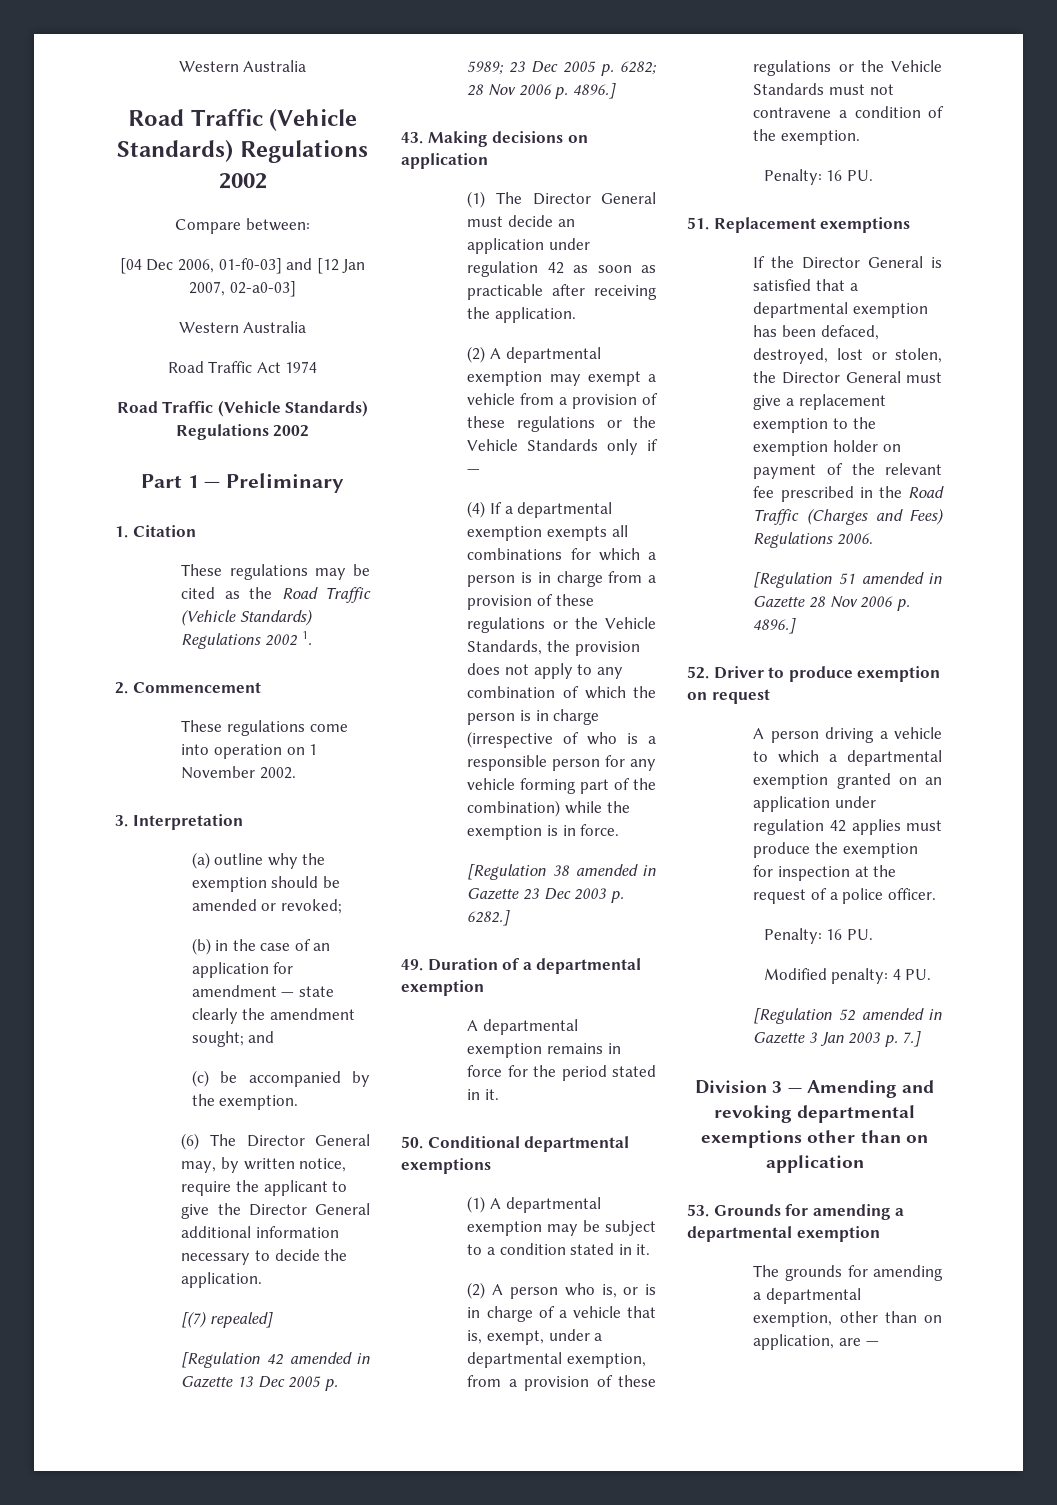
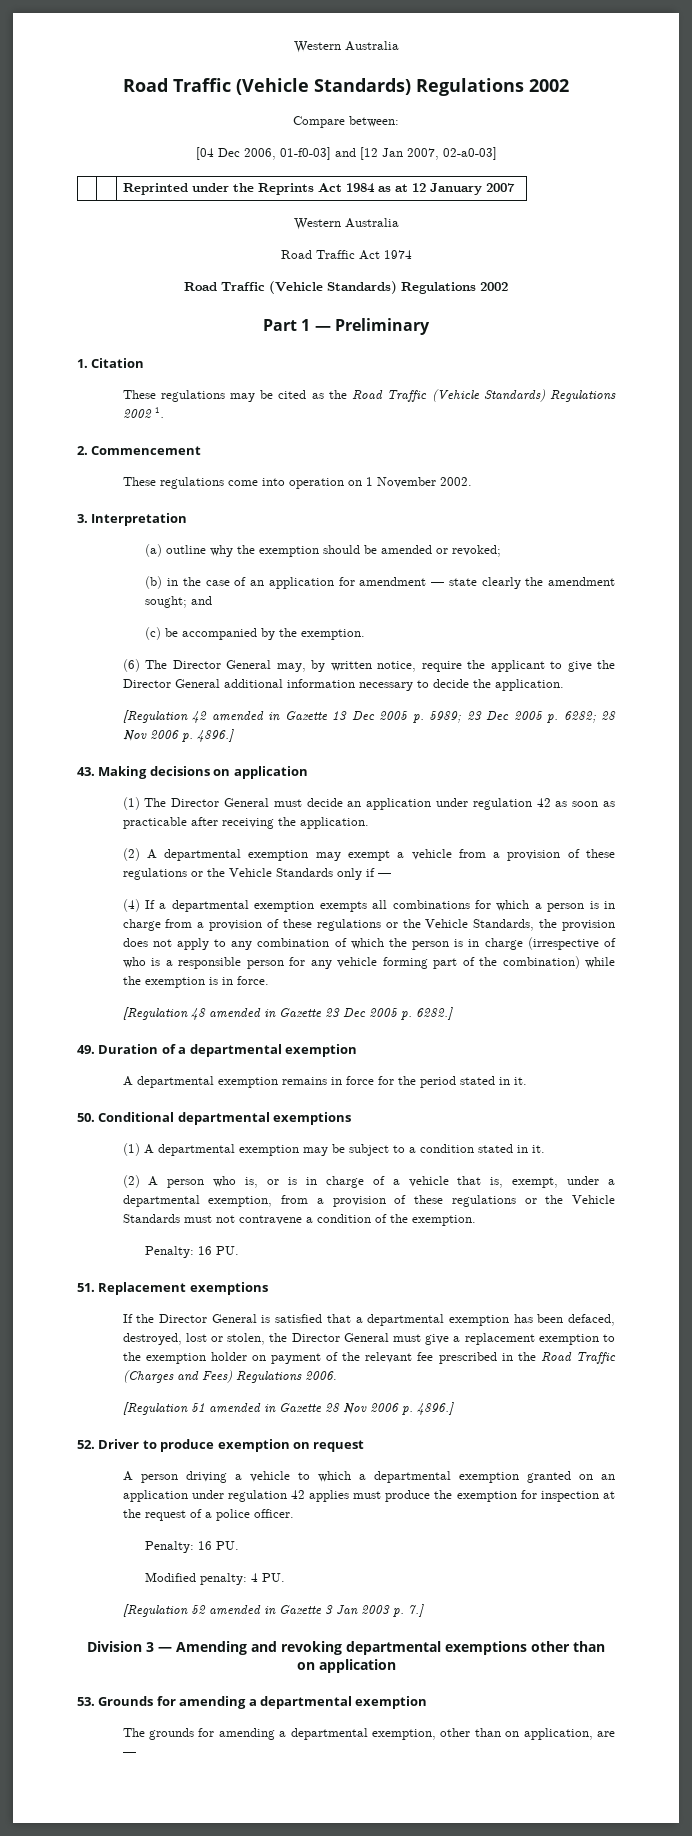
+ | | Reprinted under the Reprints Act 1984 as at 12 January 2007
- [(7) repealed]
- [Regulation 38 amended in Gazette 23 Dec 2003 p. 6282.]
+ [Regulation 48 amended in Gazette 23 Dec 2005 p. 6282.]

